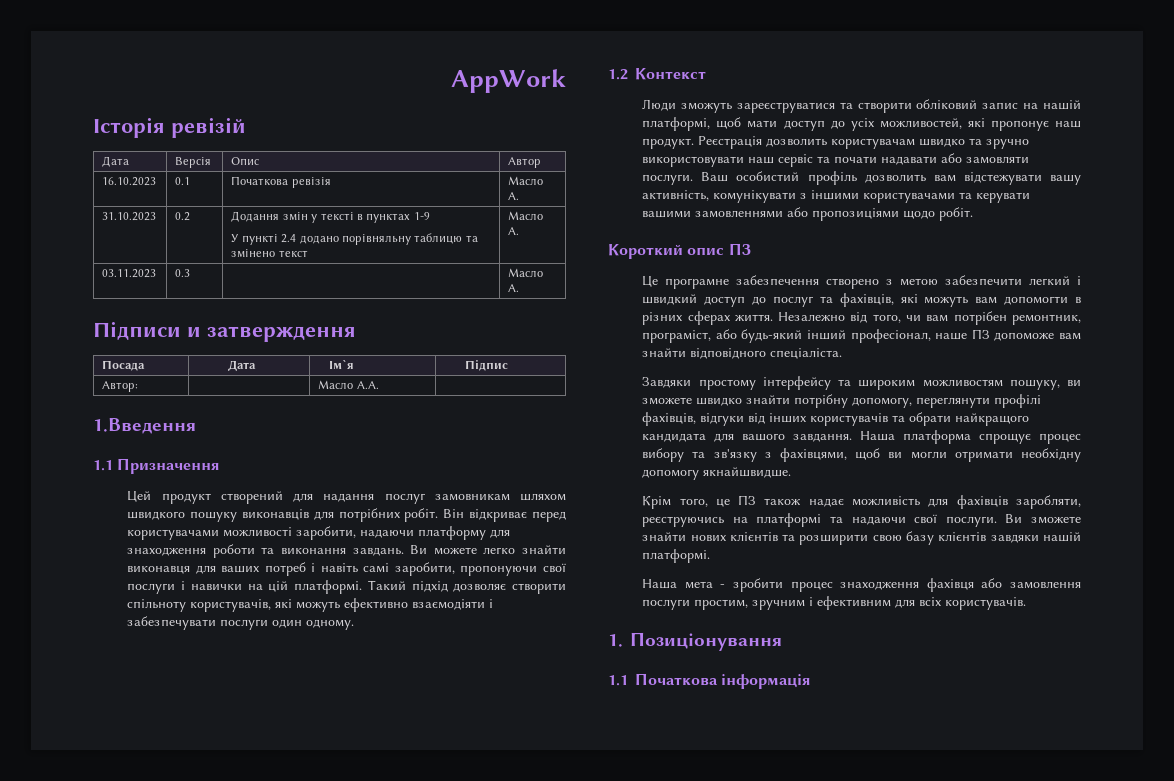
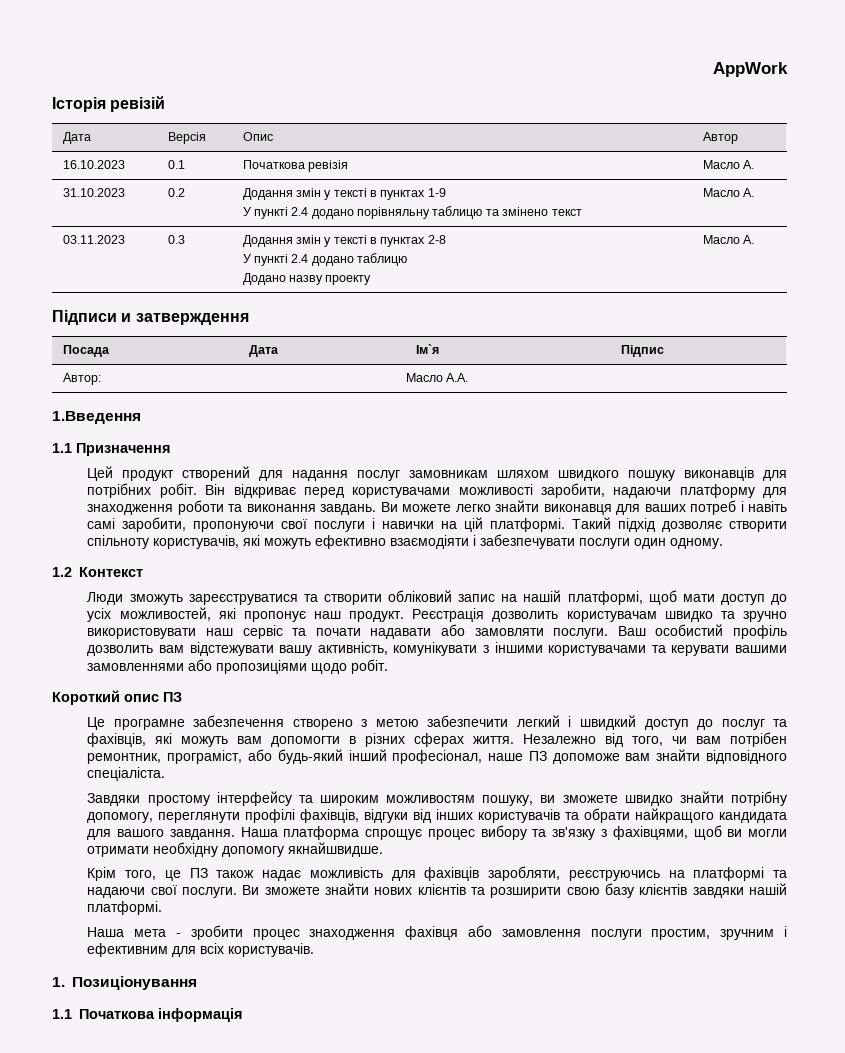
- 03.11.2023 | 0.3 | | Масло А.
+ 03.11.2023 | 0.3 | Додання змін у тексті в пунктах 2-8
+ У пункті 2.4 додано таблицю
+ Додано назву проекту | Масло А.

